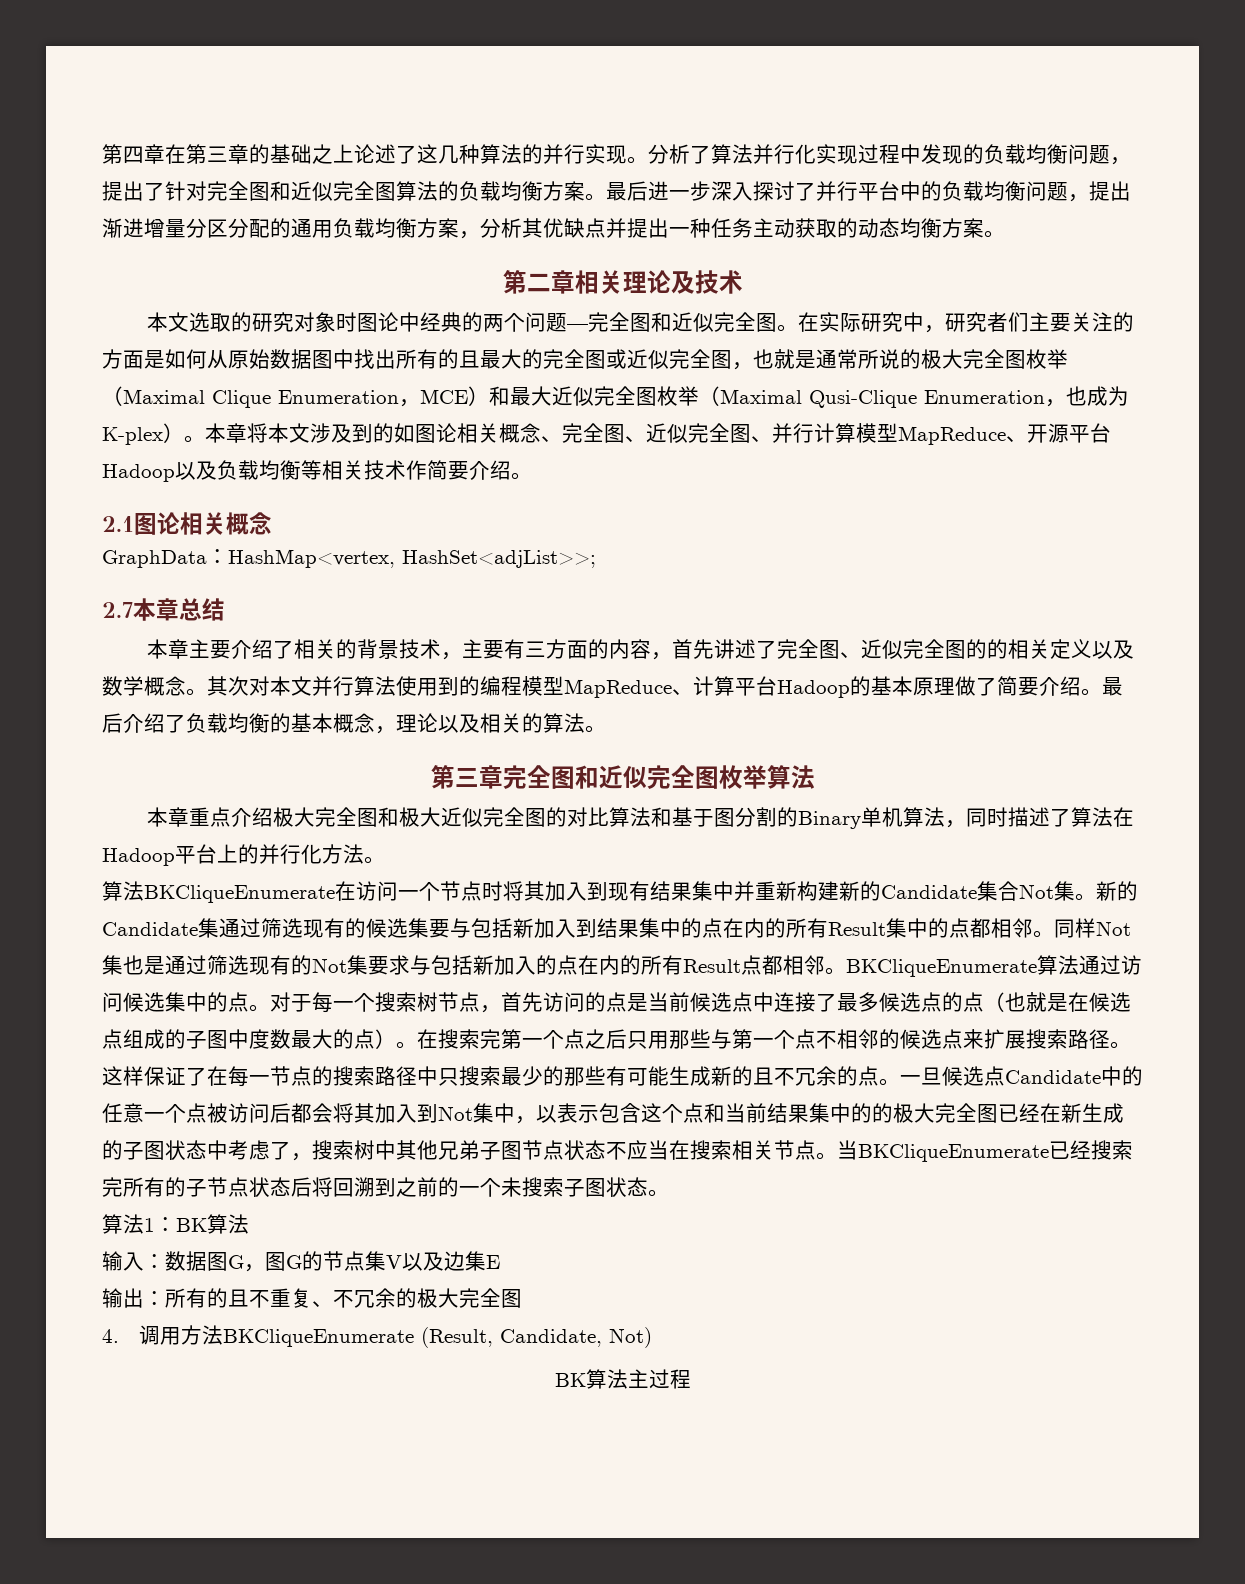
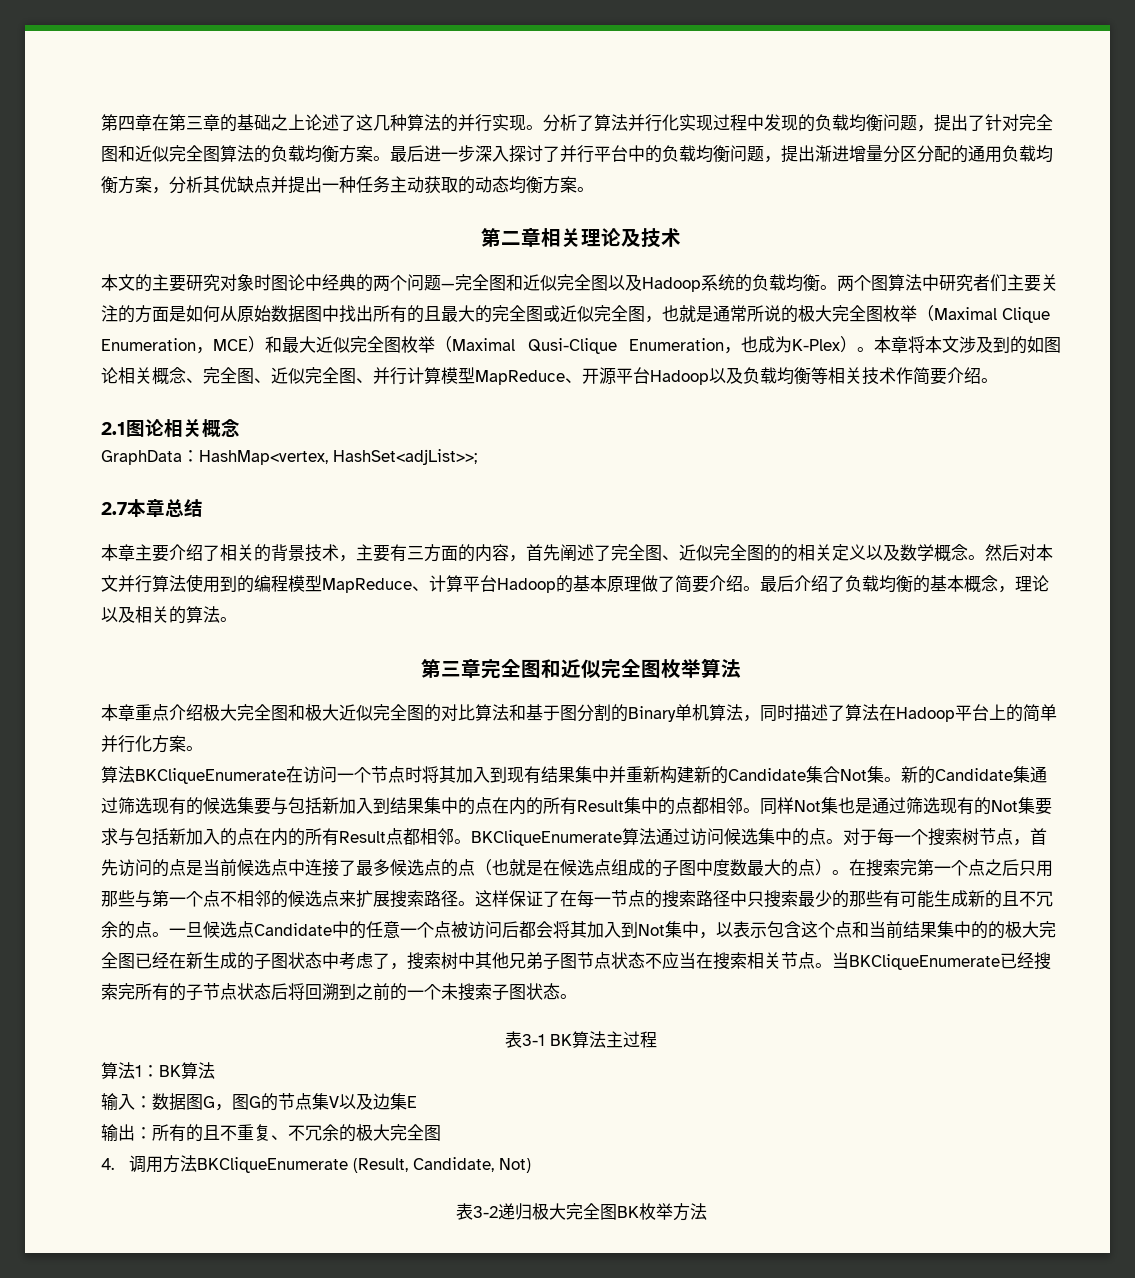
- 本文选取的研究对象时图论中经典的两个问题—完全图和近似完全图。在实际研究中，研究者们主要关注的方面是如何从原始数据图中找出所有的且最大的完全图或近似完全图，也就是通常所说的极大完全图枚举（Maximal Clique Enumeration，MCE）和最大近似完全图枚举（Maximal Qusi-Clique Enumeration，也成为K-plex）。
+ 本文的主要研究对象时图论中经典的两个问题—完全图和近似完全图以及Hadoop系统的负载均衡。两个图算法中研究者们主要关注的方面是如何从原始数据图中找出所有的且最大的完全图或近似完全图，也就是通常所说的极大完全图枚举（Maximal Clique Enumeration，MCE）和最大近似完全图枚举（Maximal Qusi-Clique Enumeration，也成为K-Plex）。
- 本章主要介绍了相关的背景技术，主要有三方面的内容，首先讲述了完全图、近似完全图的的相关定义以及数学概念。
+ 本章主要介绍了相关的背景技术，主要有三方面的内容，首先阐述了完全图、近似完全图的的相关定义以及数学概念。
- 其次对本文并行算法使用到的编程模型MapReduce、计算平台Hadoop的基本原理做了简要介绍。
+ 然后对本文并行算法使用到的编程模型MapReduce、计算平台Hadoop的基本原理做了简要介绍。
- 本章重点介绍极大完全图和极大近似完全图的对比算法和基于图分割的Binary单机算法，同时描述了算法在Hadoop平台上的并行化方法。
+ 本章重点介绍极大完全图和极大近似完全图的对比算法和基于图分割的Binary单机算法，同时描述了算法在Hadoop平台上的简单并行化方案。
+ 表3-1 BK算法主过程
- BK算法主过程
+ 表3-2递归极大完全图BK枚举方法

